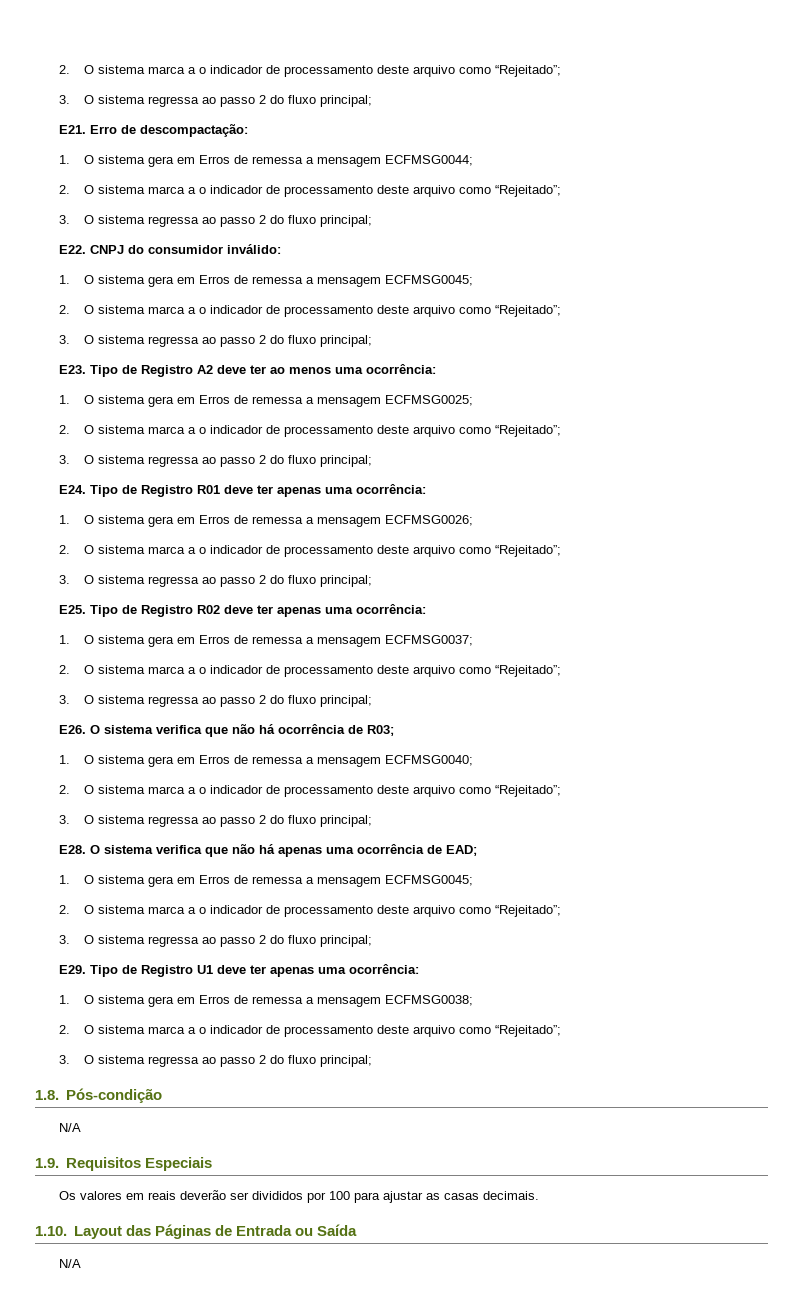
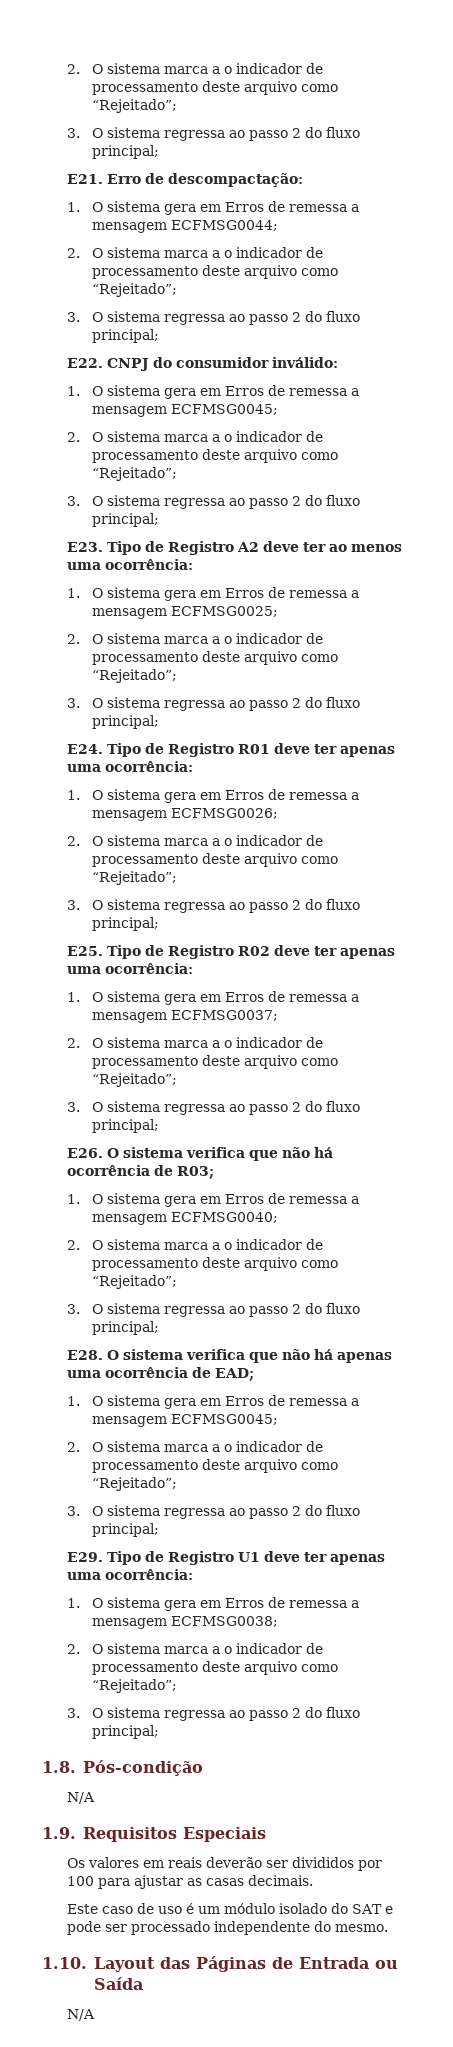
+ Este caso de uso é um módulo isolado do SAT e pode ser processado independente do mesmo.

